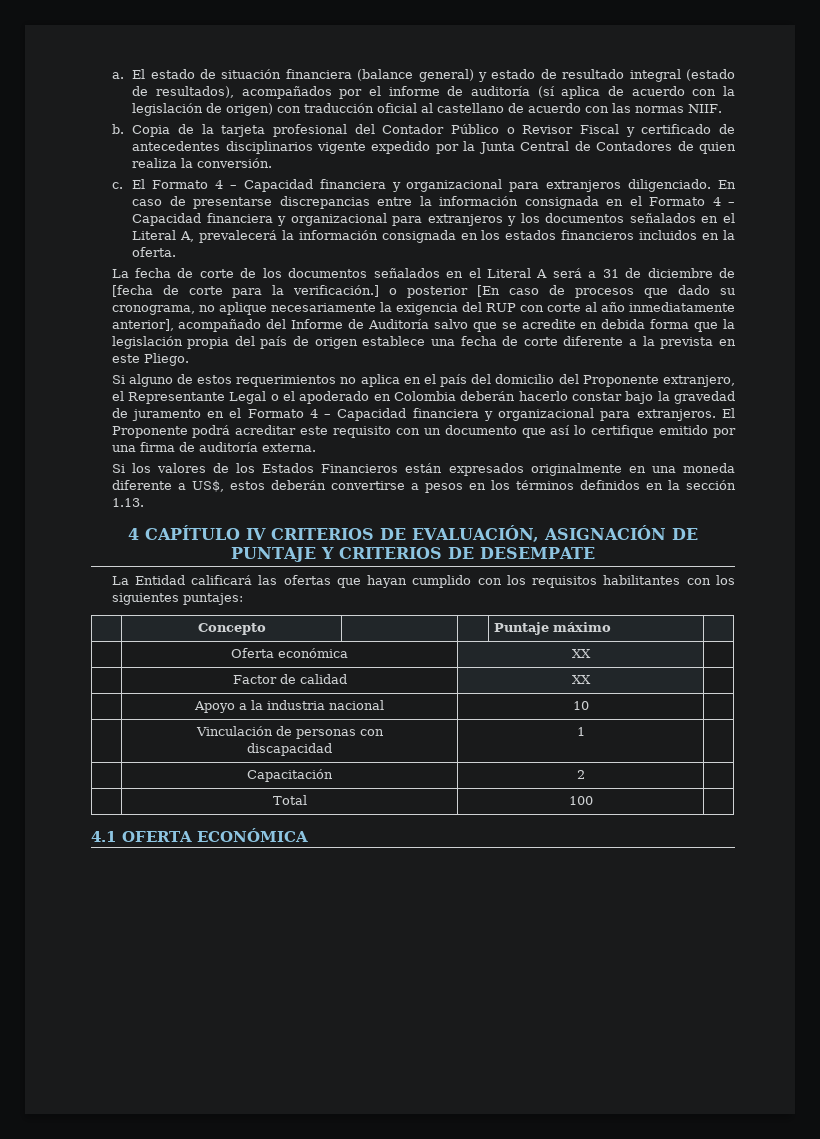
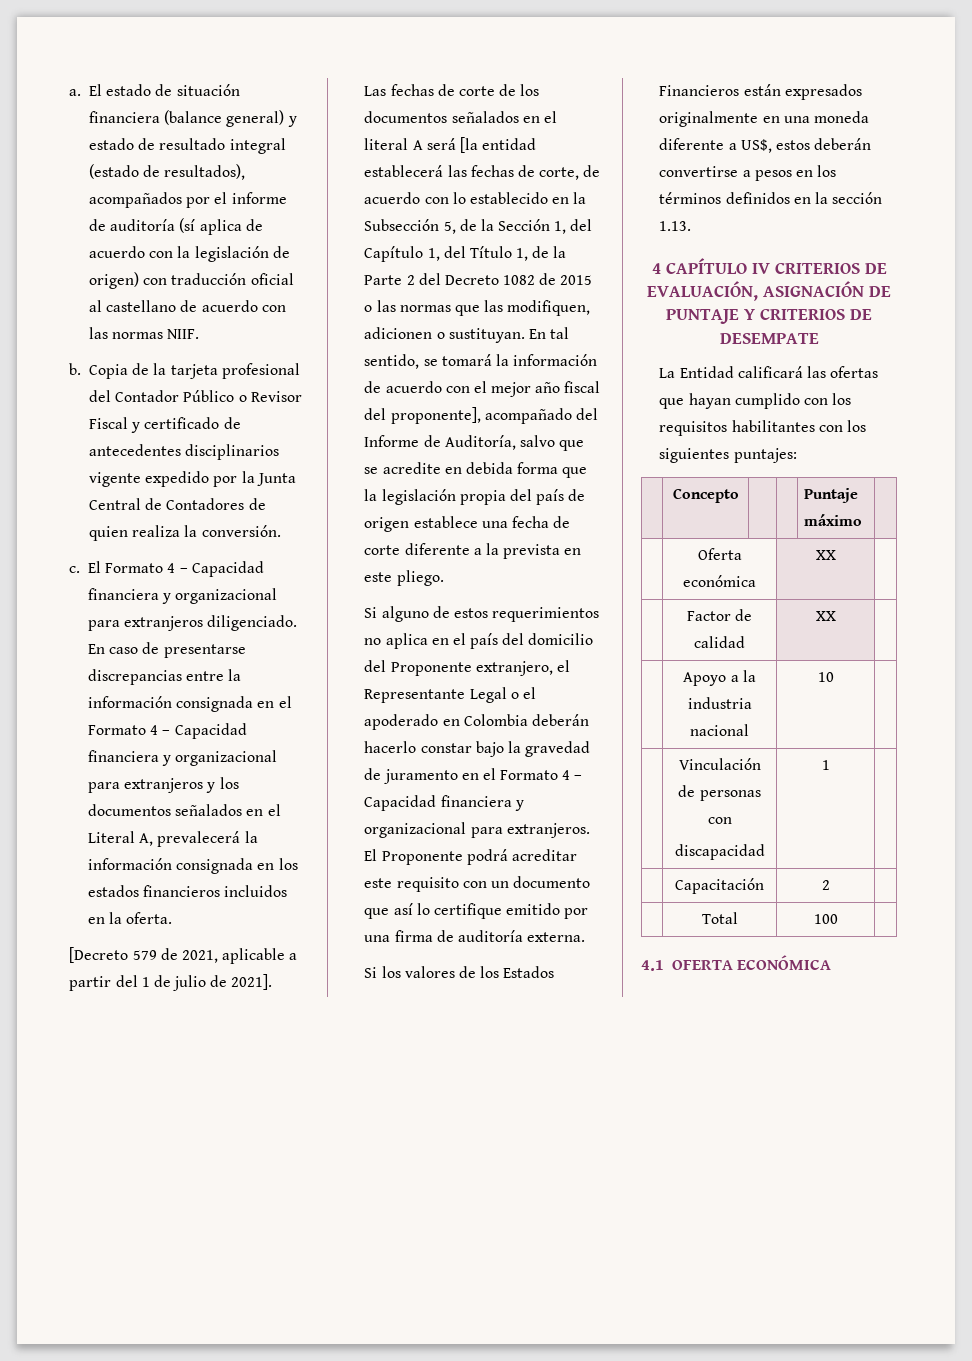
- La fecha de corte de los documentos señalados en el Literal A será a 31 de diciembre de [fecha de corte para la verificación.] o posterior [En caso de procesos que dado su cronograma, no aplique necesariamente la exigencia del RUP con corte al año inmediatamente anterior], acompañado del Informe de Auditoría salvo que se acredite en debida forma que la legislación propia del país de origen establece una fecha de corte diferente a la prevista en este Pliego.
+ [Decreto 579 de 2021, aplicable a partir del 1 de julio de 2021].
+ Las fechas de corte de los documentos señalados en el literal A será [la entidad establecerá las fechas de corte, de acuerdo con lo establecido en la Subsección 5, de la Sección 1, del Capítulo 1, del Título 1, de la Parte 2 del Decreto 1082 de 2015 o las normas que las modifiquen, adicionen o sustituyan. En tal sentido, se tomará la información de acuerdo con el mejor año fiscal del proponente], acompañado del Informe de Auditoría, salvo que se acredite en debida forma que la legislación propia del país de origen establece una fecha de corte diferente a la prevista en este pliego.

